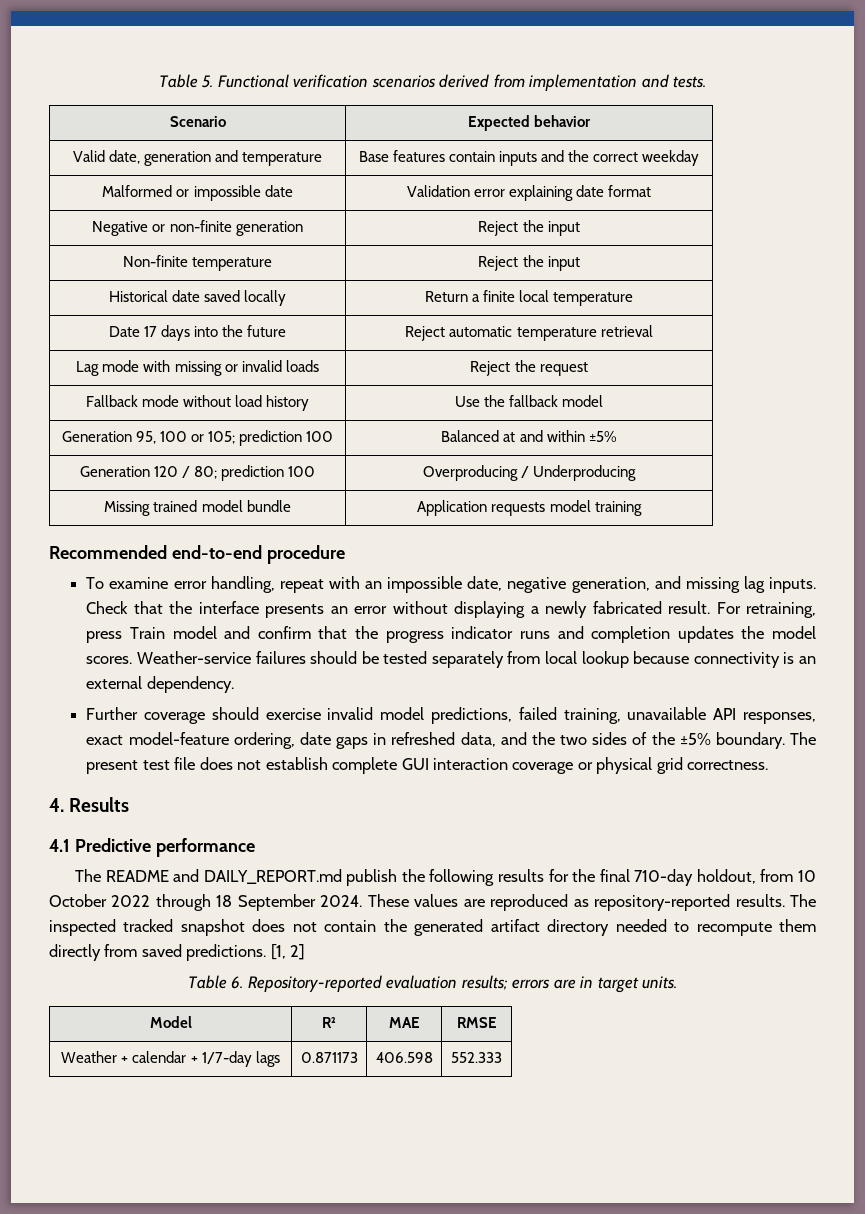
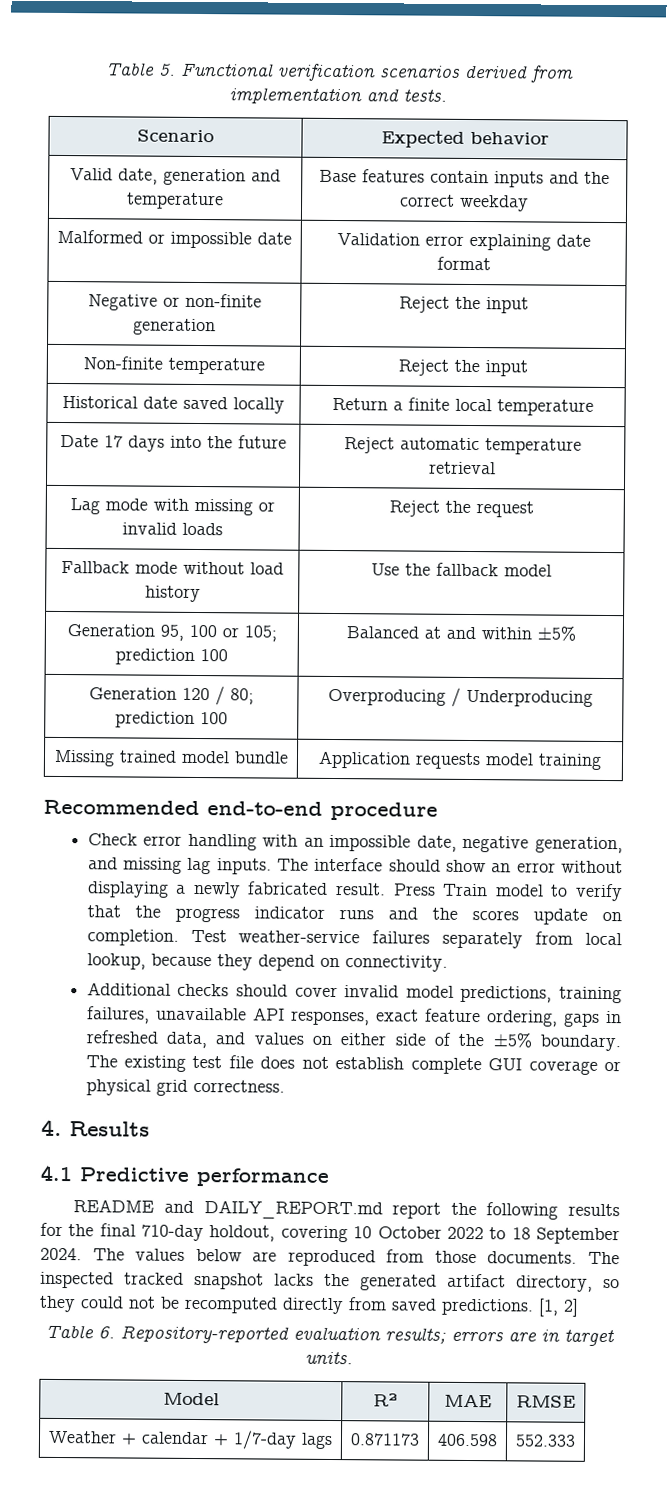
- To examine error handling, repeat with an impossible date, negative generation, and missing lag inputs.
+ Check error handling with an impossible date, negative generation, and missing lag inputs.
- Check that the interface presents an error without displaying a newly fabricated result.
+ The interface should show an error without displaying a newly fabricated result.
- For retraining, press Train model and confirm that the progress indicator runs and completion updates the model scores. Weather-service failures should be tested separately from local lookup because connectivity is an external dependency.
- Further coverage should exercise invalid model predictions, failed training, unavailable API responses, exact model-feature ordering, date gaps in refreshed data, and the two sides of the ±5% boundary.
+ Press Train model to verify that the progress indicator runs and the scores update on completion. Test weather-service failures separately from local lookup, because they depend on connectivity.
+ Additional checks should cover invalid model predictions, training failures, unavailable API responses, exact feature ordering, gaps in refreshed data, and values on either side of the ±5% boundary.
- The present test file does not establish complete GUI interaction coverage or physical grid correctness.
+ The existing test file does not establish complete GUI coverage or physical grid correctness.
- The README and DAILY_REPORT.md publish the following results for the final 710-day holdout, from 10 October 2022 through 18 September 2024.
+ README and DAILY_REPORT.md report the following results for the final 710-day holdout, covering 10 October 2022 to 18 September 2024.
- These values are reproduced as repository-reported results. The inspected tracked snapshot does not contain the generated artifact directory needed to recompute them directly from saved predictions.
+ The values below are reproduced from those documents. The inspected tracked snapshot lacks the generated artifact directory, so they could not be recomputed directly from saved predictions.

